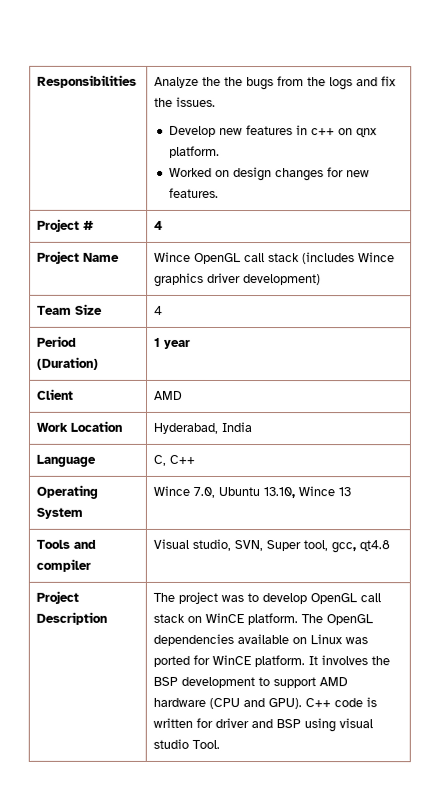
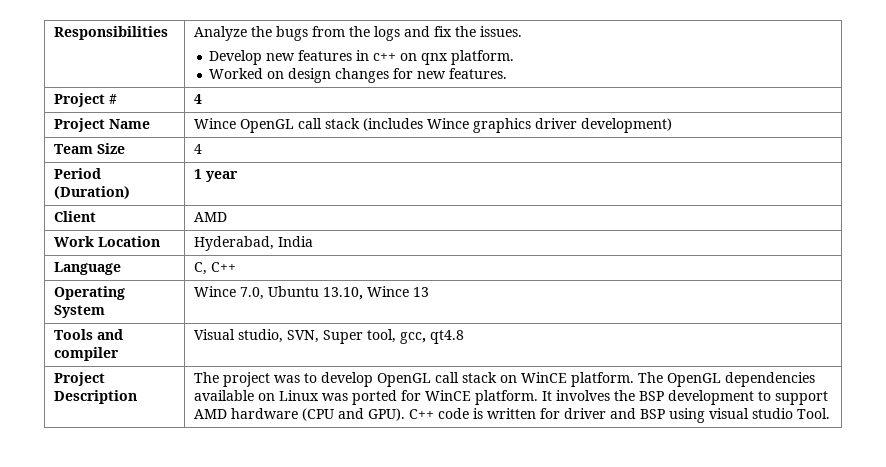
- Responsibilities | Analyze the the bugs from the logs and fix the issues.
+ Responsibilities | Analyze the bugs from the logs and fix the issues.

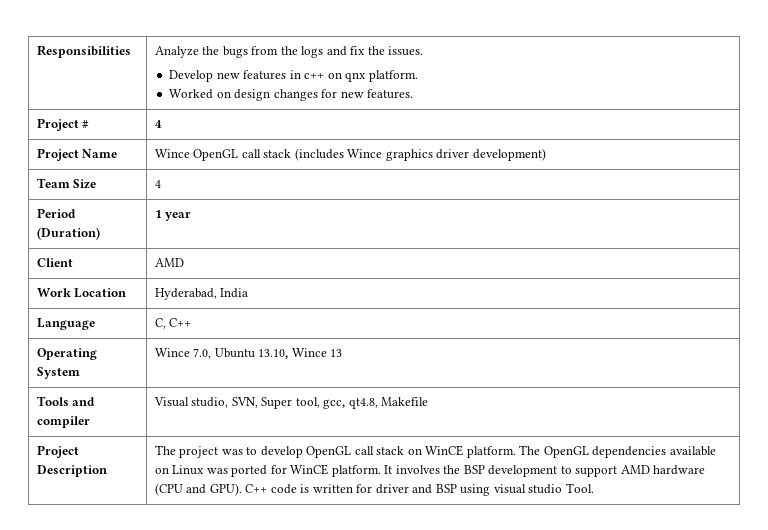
- Tools and compiler | Visual studio, SVN, Super tool, gcc, qt4.8
+ Tools and compiler | Visual studio, SVN, Super tool, gcc, qt4.8, Makefile

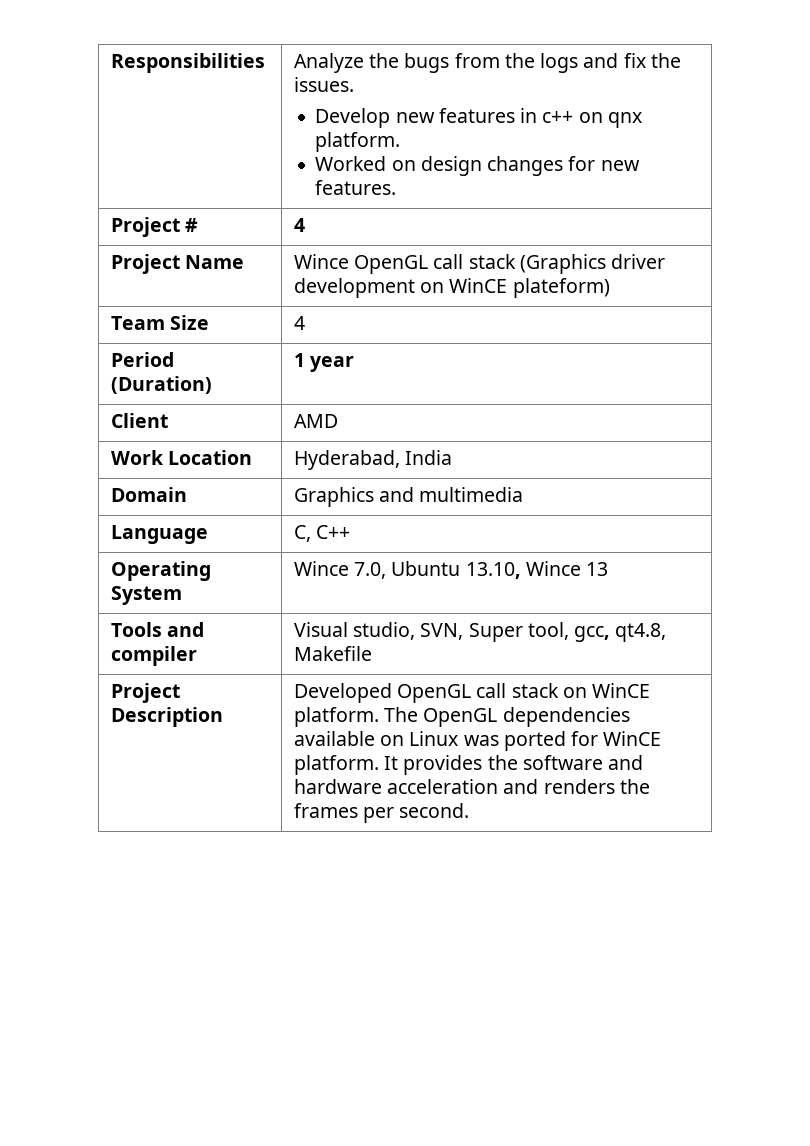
- Project Name | Wince OpenGL call stack (includes Wince graphics driver development)
+ Project Name | Wince OpenGL call stack (Graphics driver development on WinCE plateform)
+ Domain | Graphics and multimedia
- The project was to develop OpenGL call stack on WinCE platform.
+ Developed OpenGL call stack on WinCE platform.
- It involves the BSP development to support AMD hardware (CPU and GPU). C++ code is written for driver and BSP using visual studio Tool.
+ It provides the software and hardware acceleration and renders the frames per second.

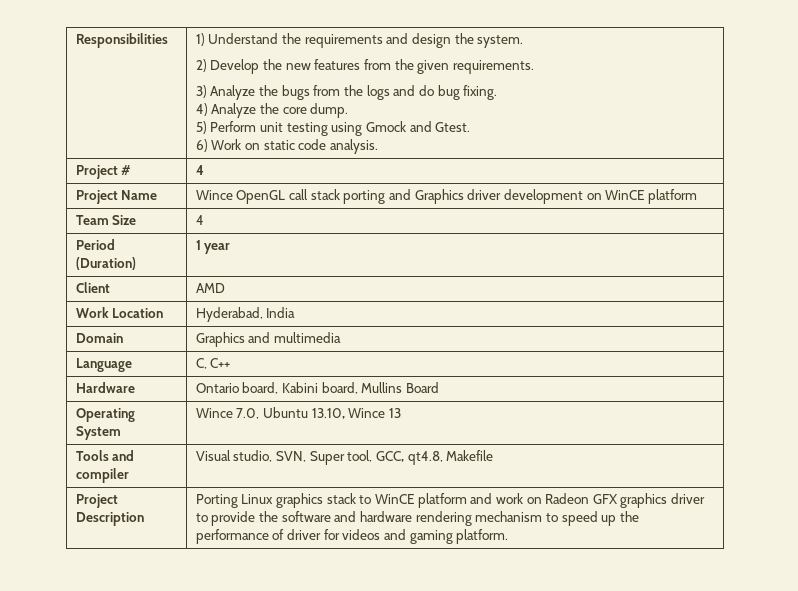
- Analyze the bugs from the logs and fix the issues.
- Develop new features in c++ on qnx platform.
- Worked on design changes for new features.
+ 1) Understand the requirements and design the system.
+ 2) Develop the new features from the given requirements.
+ 3) Analyze the bugs from the logs and do bug fixing.
+ 4) Analyze the core dump.
+ 5) Perform unit testing using Gmock and Gtest.
+ 6) Work on static code analysis.
- Project Name | Wince OpenGL call stack (Graphics driver development on WinCE plateform)
+ Project Name | Wince OpenGL call stack porting and Graphics driver development on WinCE platform
+ Hardware | Ontario board, Kabini board, Mullins Board
- Tools and compiler | Visual studio, SVN, Super tool, gcc, qt4.8, Makefile
+ Tools and compiler | Visual studio, SVN, Super tool, GCC, qt4.8, Makefile
- Project Description | Developed OpenGL call stack on WinCE platform. The OpenGL dependencies available on Linux was ported for WinCE platform. It provides the software and hardware acceleration and renders the frames per second.
+ Project Description | Porting Linux graphics stack to WinCE platform and work on Radeon GFX graphics driver to provide the software and hardware rendering mechanism to speed up the performance of driver for videos and gaming platform.

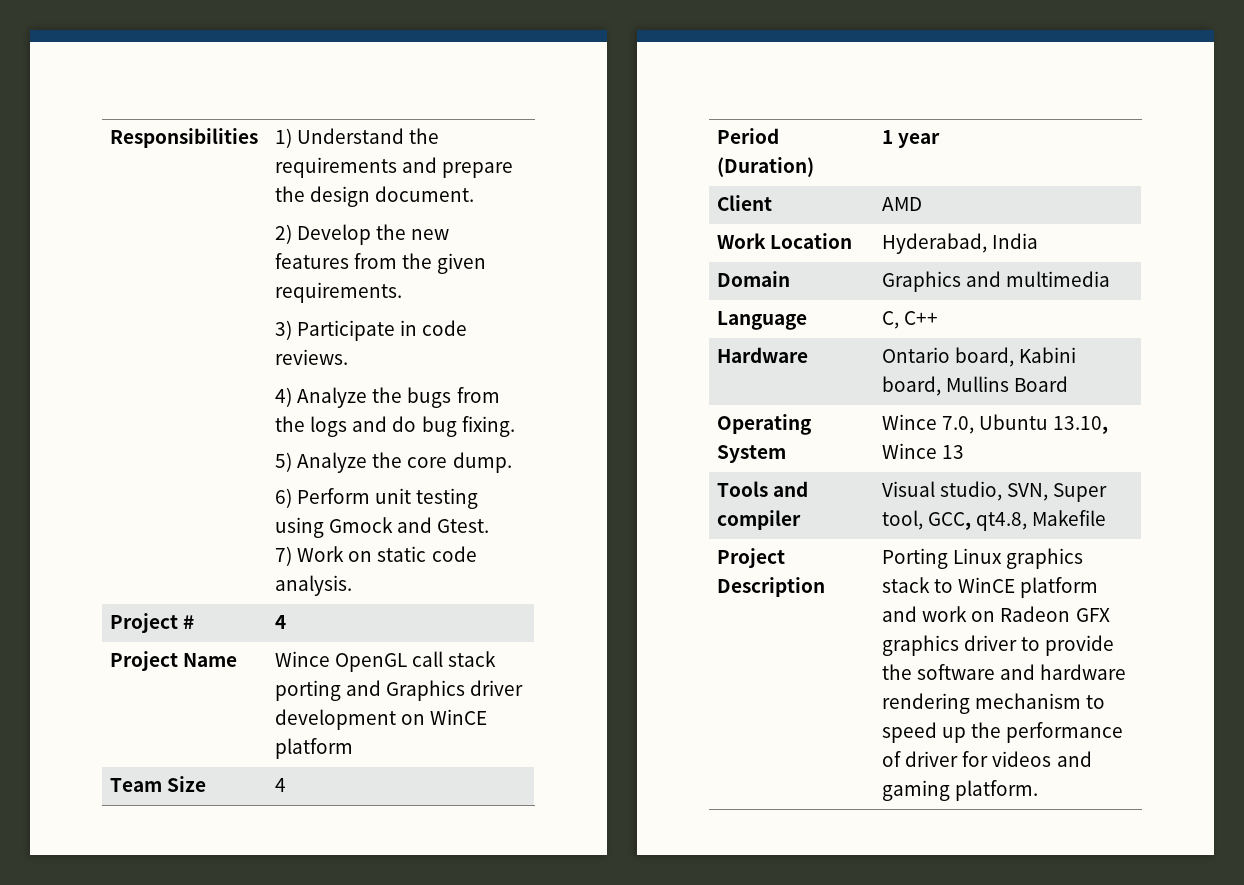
- 1) Understand the requirements and design the system.
+ 1) Understand the requirements and prepare the design document.
- 3) Analyze the bugs from the logs and do bug fixing.
+ 3) Participate in code reviews.
+ 4) Analyze the bugs from the logs and do bug fixing.
- 4) Analyze the core dump.
+ 5) Analyze the core dump.
- 5) Perform unit testing using Gmock and Gtest.
+ 6) Perform unit testing using Gmock and Gtest.
- 6) Work on static code analysis.
+ 7) Work on static code analysis.

